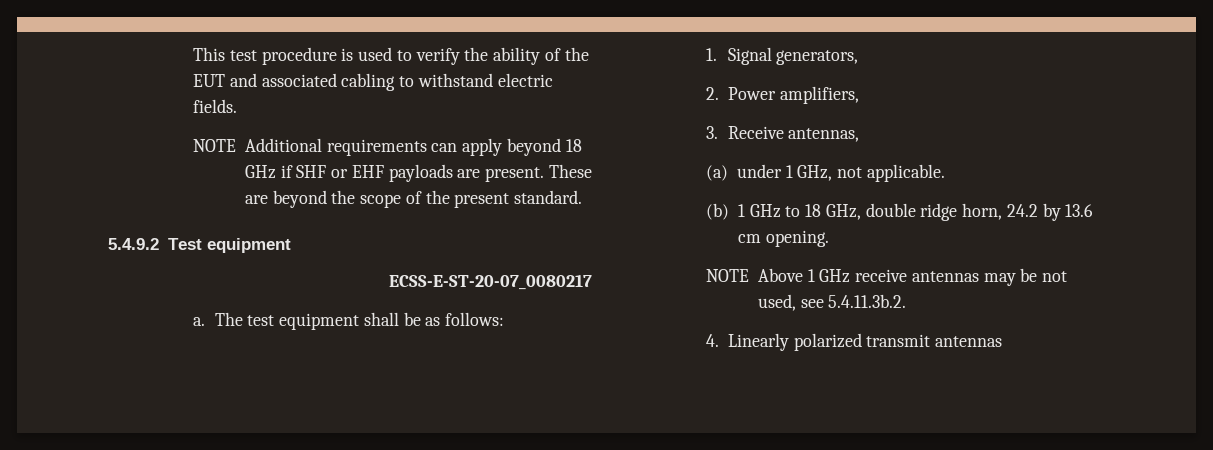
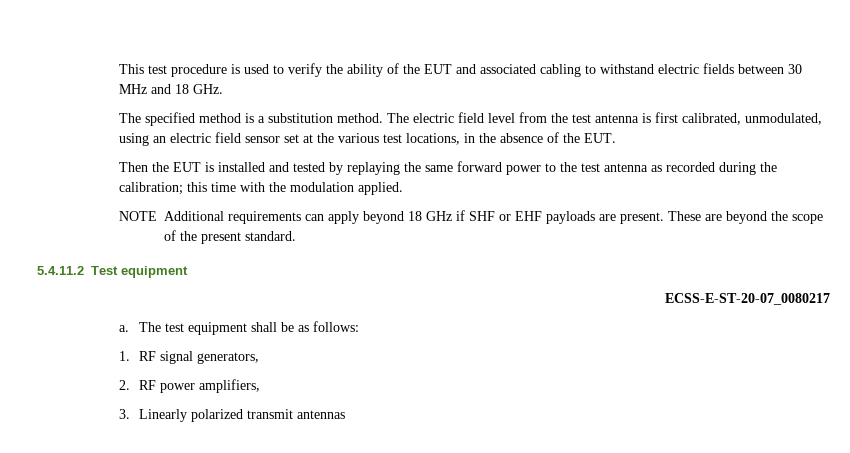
- This test procedure is used to verify the ability of the EUT and associated cabling to withstand electric fields.
+ This test procedure is used to verify the ability of the EUT and associated cabling to withstand electric fields between 30 MHz and 18 GHz.
+ The specified method is a substitution method. The electric field level from the test antenna is first calibrated, unmodulated, using an electric field sensor set at the various test locations, in the absence of the EUT.
+ Then the EUT is installed and tested by replaying the same forward power to the test antenna as recorded during the calibration; this time with the modulation applied.
- 5.4.9.2 Test equipment
+ 5.4.11.2 Test equipment
- 1. Signal generators,
+ 1. RF signal generators,
- 2. Power amplifiers,
+ 2. RF power amplifiers,
- 3. Receive antennas,
- (a) under 1 GHz, not applicable.
- (b) 1 GHz to 18 GHz, double ridge horn, 24.2 by 13.6 cm opening.
- NOTE Above 1 GHz receive antennas may be not used, see 5.4.11.3b.2.
- 4. Linearly polarized transmit antennas
+ 3. Linearly polarized transmit antennas

